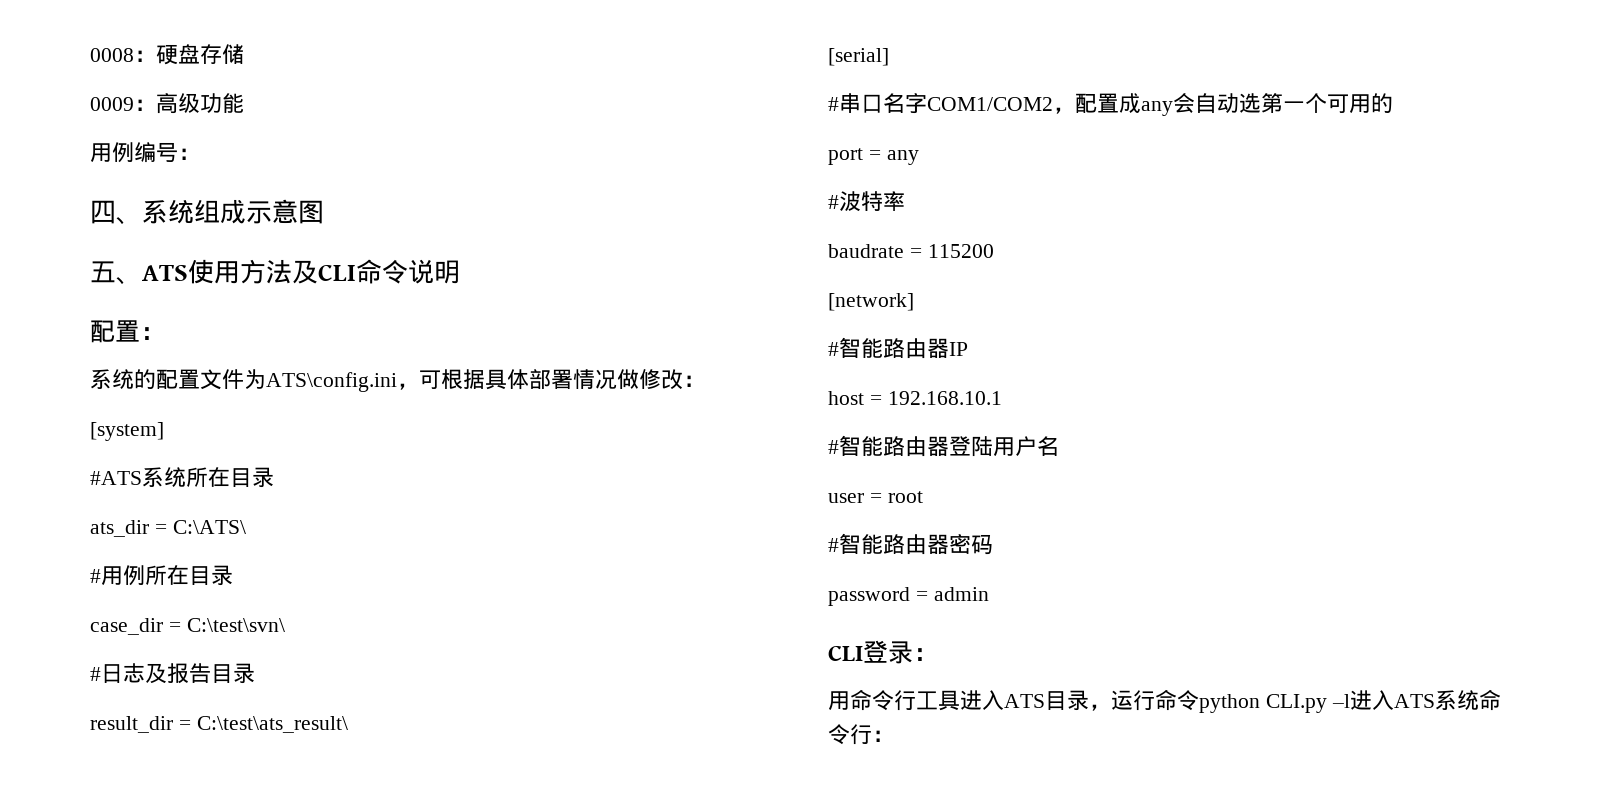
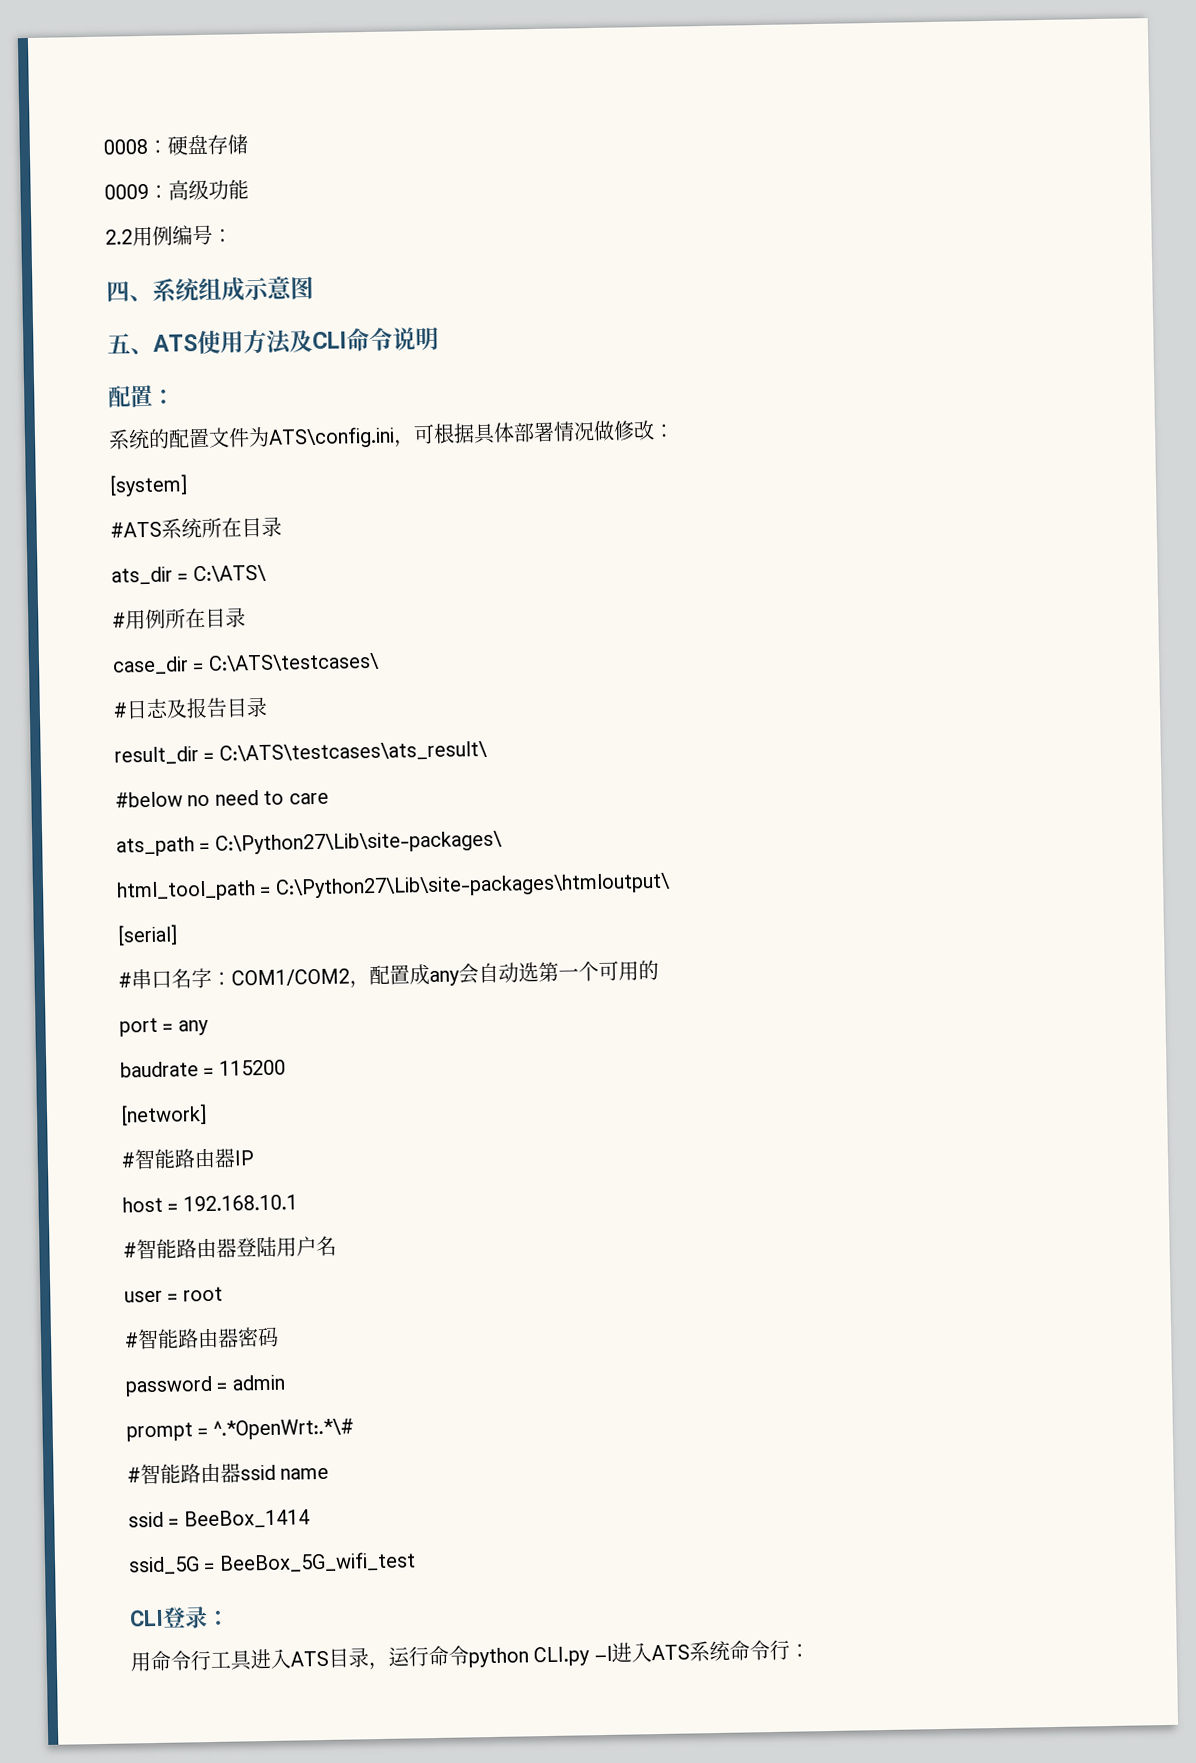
- 用例编号：
+ 2.2用例编号：
- case_dir = C:\test\svn\
+ case_dir = C:\ATS\testcases\
- result_dir = C:\test\ats_result\
+ result_dir = C:\ATS\testcases\ats_result\
+ #below no need to care
+ ats_path = C:\Python27\Lib\site-packages\
+ html_tool_path = C:\Python27\Lib\site-packages\htmloutput\
- #串口名字COM1/COM2，配置成any会自动选第一个可用的
+ #串口名字：COM1/COM2，配置成any会自动选第一个可用的
- #波特率
+ prompt = ^.*OpenWrt:.*\#
+ #智能路由器ssid name
+ ssid = BeeBox_1414
+ ssid_5G = BeeBox_5G_wifi_test

